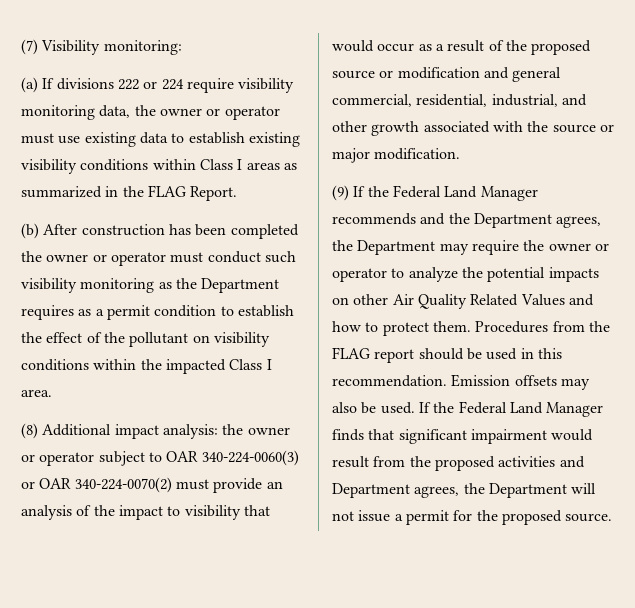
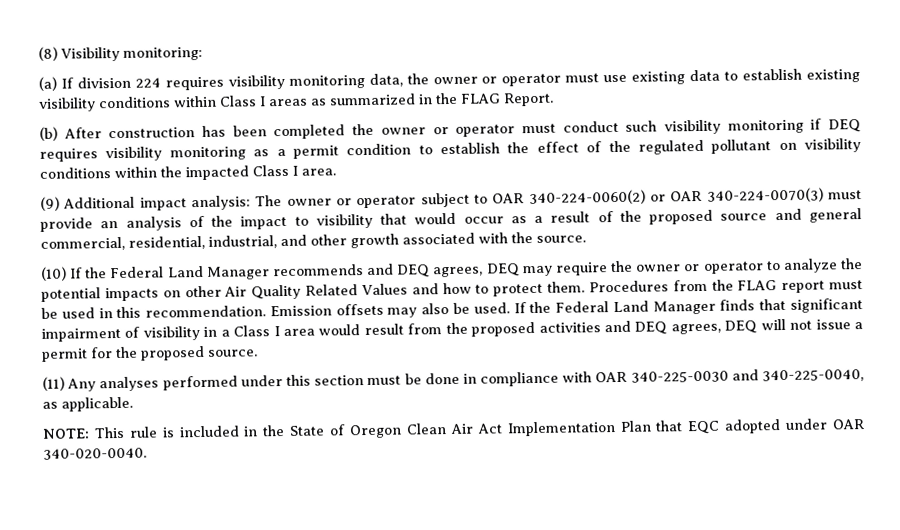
- (7) Visibility monitoring:
+ (8) Visibility monitoring:
- (a) If divisions 222 or 224 require visibility monitoring data, the owner or operator must use existing data to establish existing visibility conditions within Class I areas as summarized in the FLAG Report.
+ (a) If division 224 requires visibility monitoring data, the owner or operator must use existing data to establish existing visibility conditions within Class I areas as summarized in the FLAG Report.
- (b) After construction has been completed the owner or operator must conduct such visibility monitoring as the Department requires as a permit condition to establish the effect of the pollutant on visibility conditions within the impacted Class I area.
+ (b) After construction has been completed the owner or operator must conduct such visibility monitoring if DEQ requires visibility monitoring as a permit condition to establish the effect of the regulated pollutant on visibility conditions within the impacted Class I area.
- (8) Additional impact analysis:
+ (9) Additional impact analysis:
- the owner or operator subject to OAR 340-224-0060(3) or OAR 340-224-0070(2) must provide an analysis of the impact to visibility that would occur as a result of the proposed source or modification and general commercial, residential, industrial, and other growth associated with the source or major modification.
- (9) If the Federal Land Manager recommends and the Department agrees, the Department may require the owner or operator to analyze the potential impacts on other Air Quality Related Values and how to protect them.
+ The owner or operator subject to OAR 340-224-0060(2) or OAR 340-224-0070(3) must provide an analysis of the impact to visibility that would occur as a result of the proposed source and general commercial, residential, industrial, and other growth associated with the source.
+ (10) If the Federal Land Manager recommends and DEQ agrees, DEQ may require the owner or operator to analyze the potential impacts on other Air Quality Related Values and how to protect them.
- Procedures from the FLAG report should be used in this recommendation.
+ Procedures from the FLAG report must be used in this recommendation.
- If the Federal Land Manager finds that significant impairment would result from the proposed activities and Department agrees, the Department will not issue a permit for the proposed source.
+ If the Federal Land Manager finds that significant impairment of visibility in a Class I area would result from the proposed activities and DEQ agrees, DEQ will not issue a permit for the proposed source.
+ (11) Any analyses performed under this section must be done in compliance with OAR 340-225-0030 and 340-225-0040, as applicable.
+ NOTE: This rule is included in the State of Oregon Clean Air Act Implementation Plan that EQC adopted under OAR 340-020-0040.

